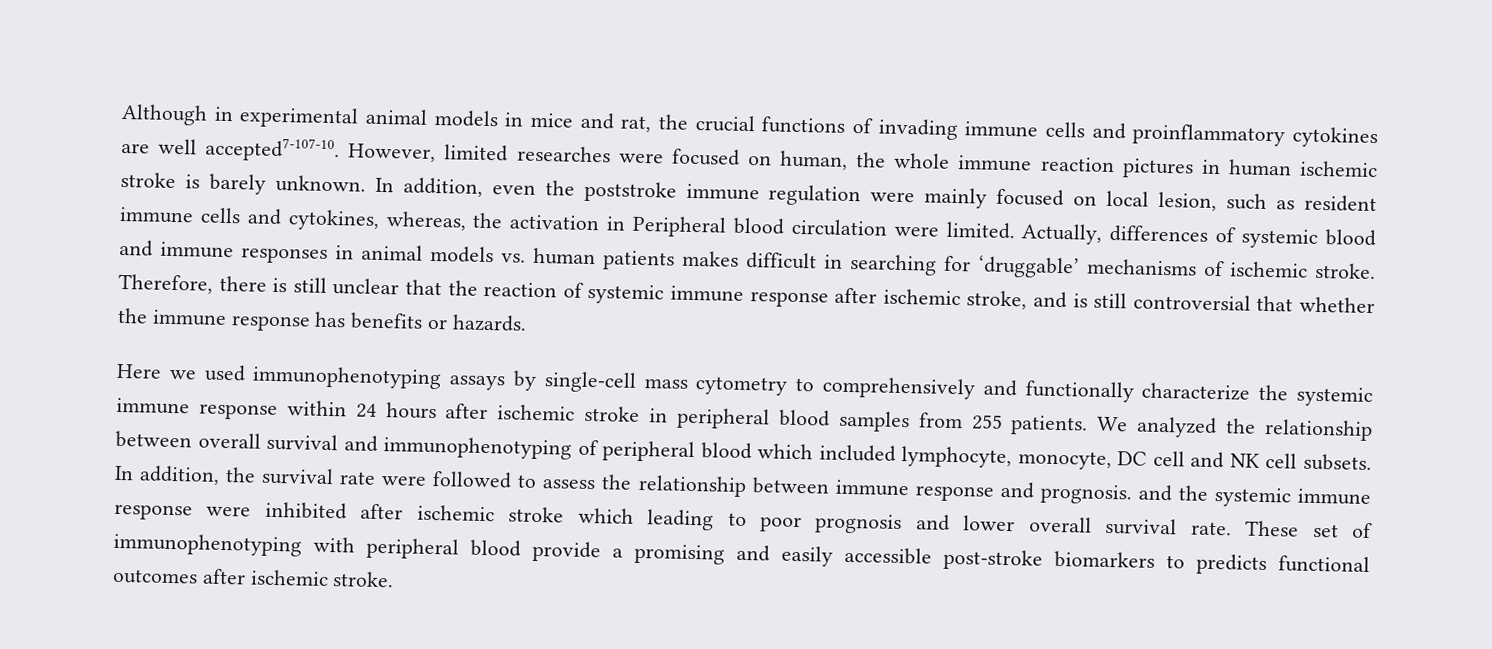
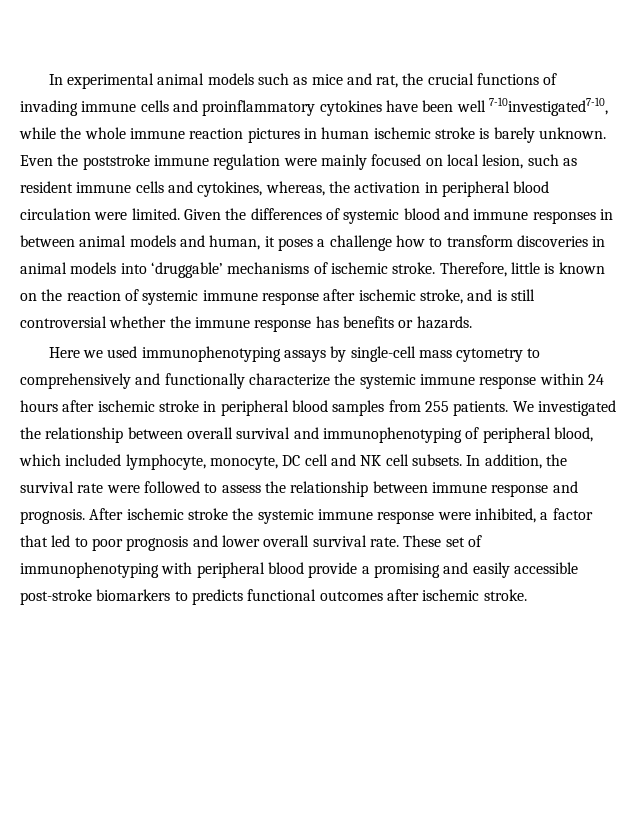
- Although in experimental animal models in mice and rat, the crucial functions of invading immune cells and proinflammatory cytokines are well accepted7-107-10. However, limited researches were focused on human, the whole immune reaction pictures in human ischemic stroke is barely unknown.
+ In experimental animal models such as mice and rat, the crucial functions of invading immune cells and proinflammatory cytokines have been well 7-10investigated7-10, while the whole immune reaction pictures in human ischemic stroke is barely unknown.
- In addition, even the poststroke immune regulation were mainly focused on local lesion, such as resident immune cells and cytokines, whereas, the activation in Peripheral blood circulation were limited.
+ Even the poststroke immune regulation were mainly focused on local lesion, such as resident immune cells and cytokines, whereas, the activation in peripheral blood circulation were limited.
- Actually, differences of systemic blood and immune responses in animal models vs. human patients makes difficult in searching for ‘druggable’ mechanisms of ischemic stroke.
+ Given the differences of systemic blood and immune responses in between animal models and human, it poses a challenge how to transform discoveries in animal models into ‘druggable’ mechanisms of ischemic stroke.
- Therefore, there is still unclear that the reaction of systemic immune response after ischemic stroke, and is still controversial that whether the immune response has benefits or hazards.
+ Therefore, little is known on the reaction of systemic immune response after ischemic stroke, and is still controversial whether the immune response has benefits or hazards.
- We analyzed the relationship between overall survival and immunophenotyping of peripheral blood which included lymphocyte, monocyte, DC cell and NK cell subsets.
+ We investigated the relationship between overall survival and immunophenotyping of peripheral blood, which included lymphocyte, monocyte, DC cell and NK cell subsets.
- In addition, the survival rate were followed to assess the relationship between immune response and prognosis. and the systemic immune response were inhibited after ischemic stroke which leading to poor prognosis and lower overall survival rate.
+ In addition, the survival rate were followed to assess the relationship between immune response and prognosis. After ischemic stroke the systemic immune response were inhibited, a factor that led to poor prognosis and lower overall survival rate.

